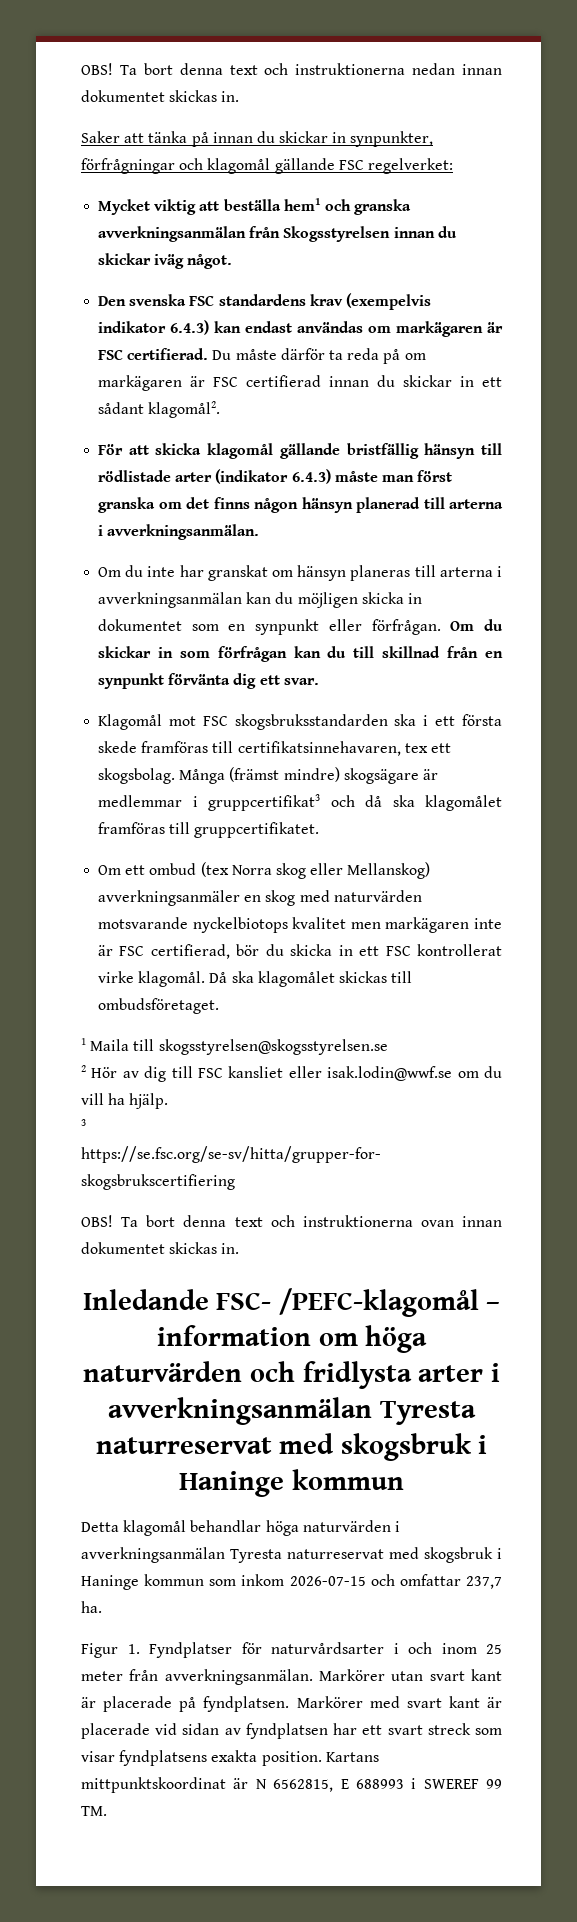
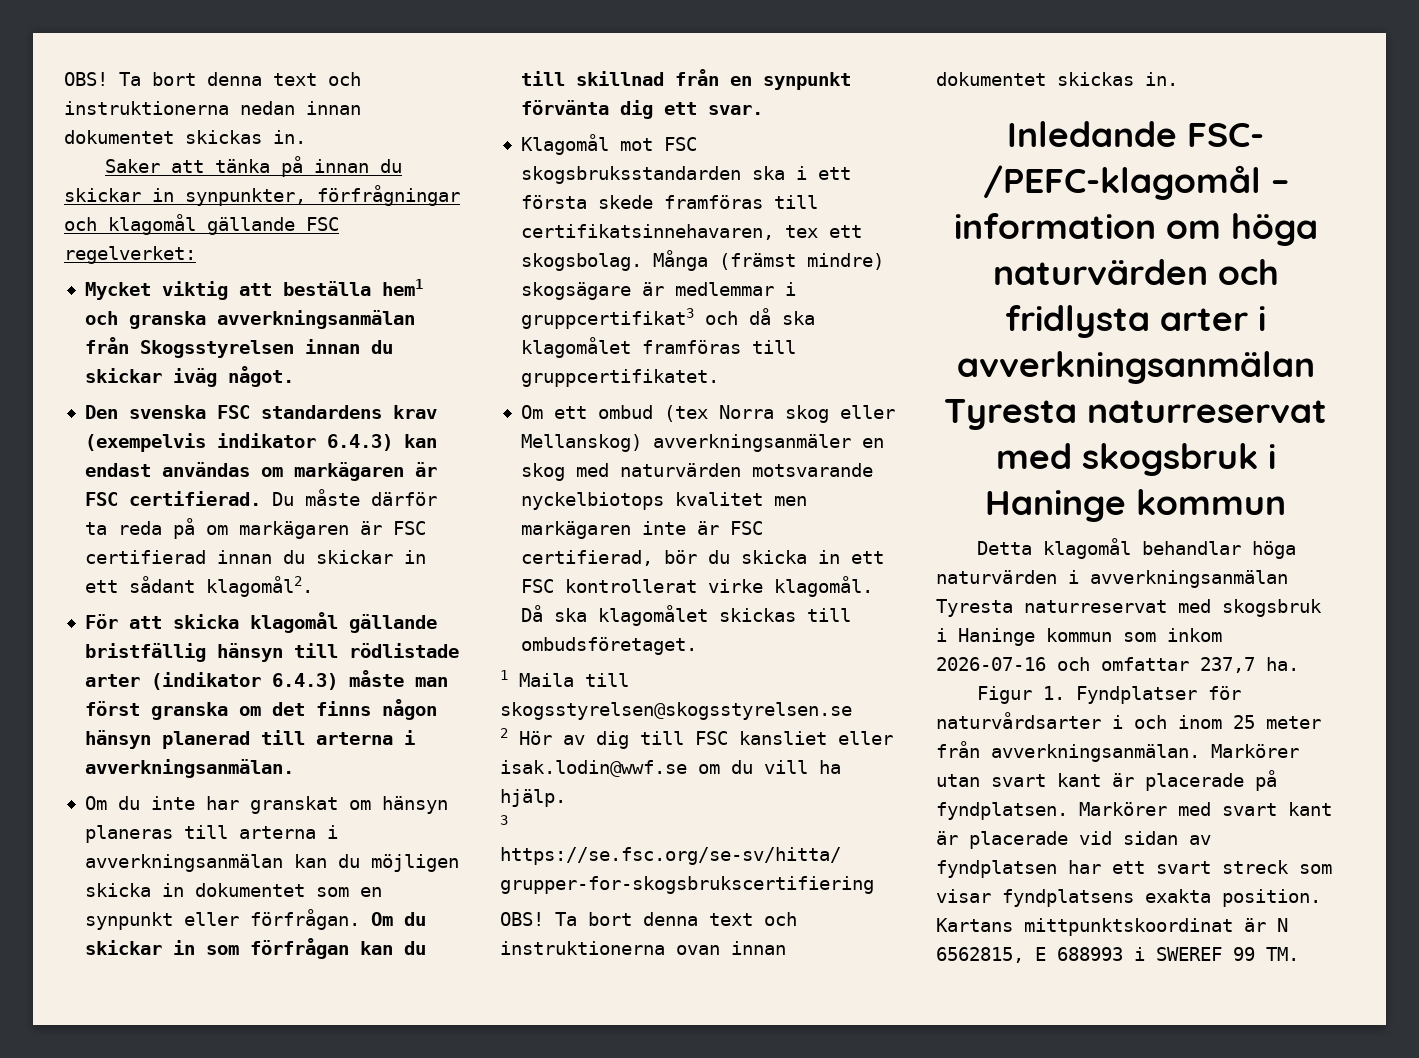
- Detta klagomål behandlar höga naturvärden i avverkningsanmälan Tyresta naturreservat med skogsbruk i Haninge kommun som inkom 2026-07-15 och omfattar 237,7 ha.
+ Detta klagomål behandlar höga naturvärden i avverkningsanmälan Tyresta naturreservat med skogsbruk i Haninge kommun som inkom 2026-07-16 och omfattar 237,7 ha.

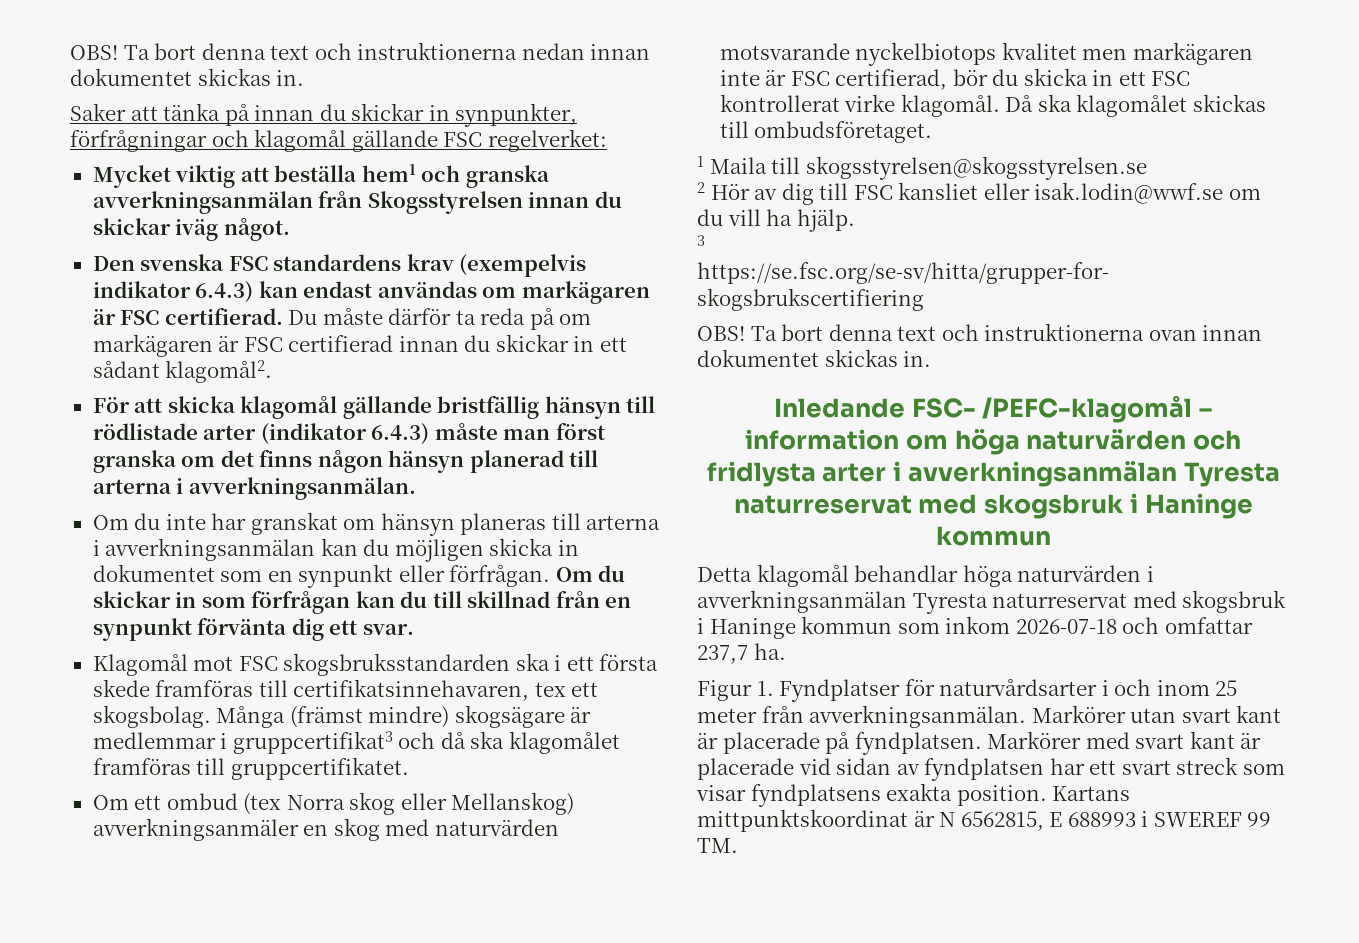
- Detta klagomål behandlar höga naturvärden i avverkningsanmälan Tyresta naturreservat med skogsbruk i Haninge kommun som inkom 2026-07-16 och omfattar 237,7 ha.
+ Detta klagomål behandlar höga naturvärden i avverkningsanmälan Tyresta naturreservat med skogsbruk i Haninge kommun som inkom 2026-07-18 och omfattar 237,7 ha.

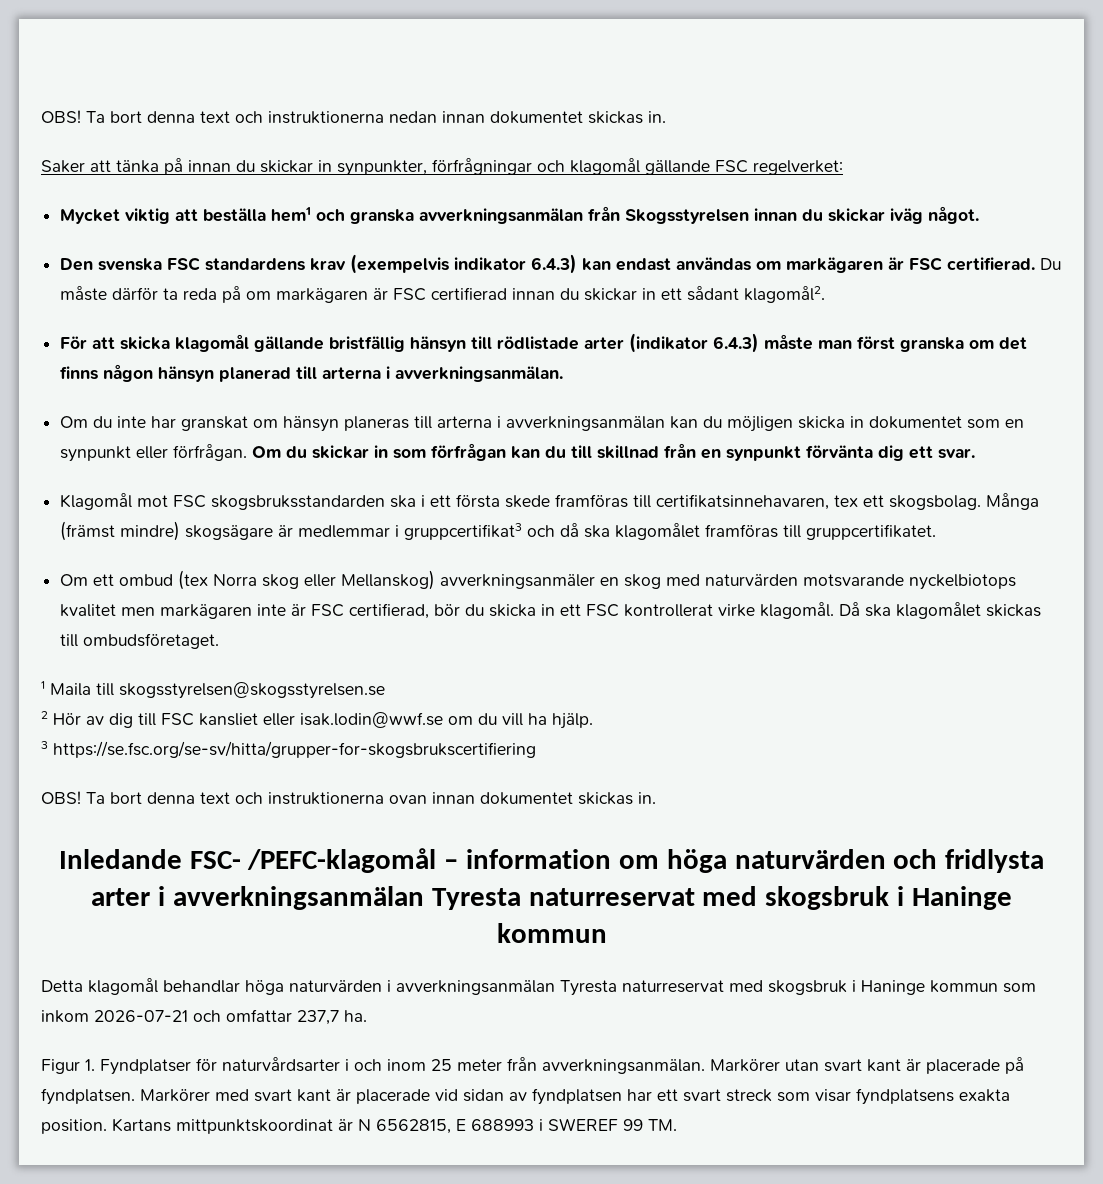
- Detta klagomål behandlar höga naturvärden i avverkningsanmälan Tyresta naturreservat med skogsbruk i Haninge kommun som inkom 2026-07-18 och omfattar 237,7 ha.
+ Detta klagomål behandlar höga naturvärden i avverkningsanmälan Tyresta naturreservat med skogsbruk i Haninge kommun som inkom 2026-07-21 och omfattar 237,7 ha.

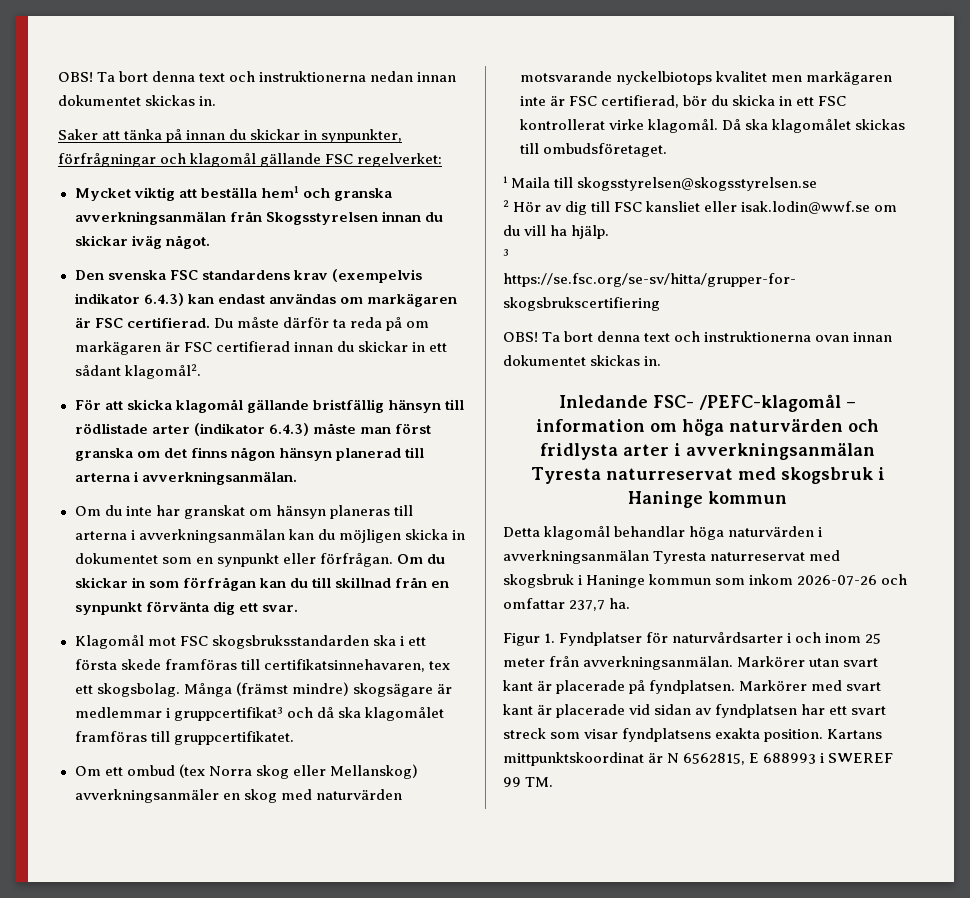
- Detta klagomål behandlar höga naturvärden i avverkningsanmälan Tyresta naturreservat med skogsbruk i Haninge kommun som inkom 2026-07-21 och omfattar 237,7 ha.
+ Detta klagomål behandlar höga naturvärden i avverkningsanmälan Tyresta naturreservat med skogsbruk i Haninge kommun som inkom 2026-07-26 och omfattar 237,7 ha.

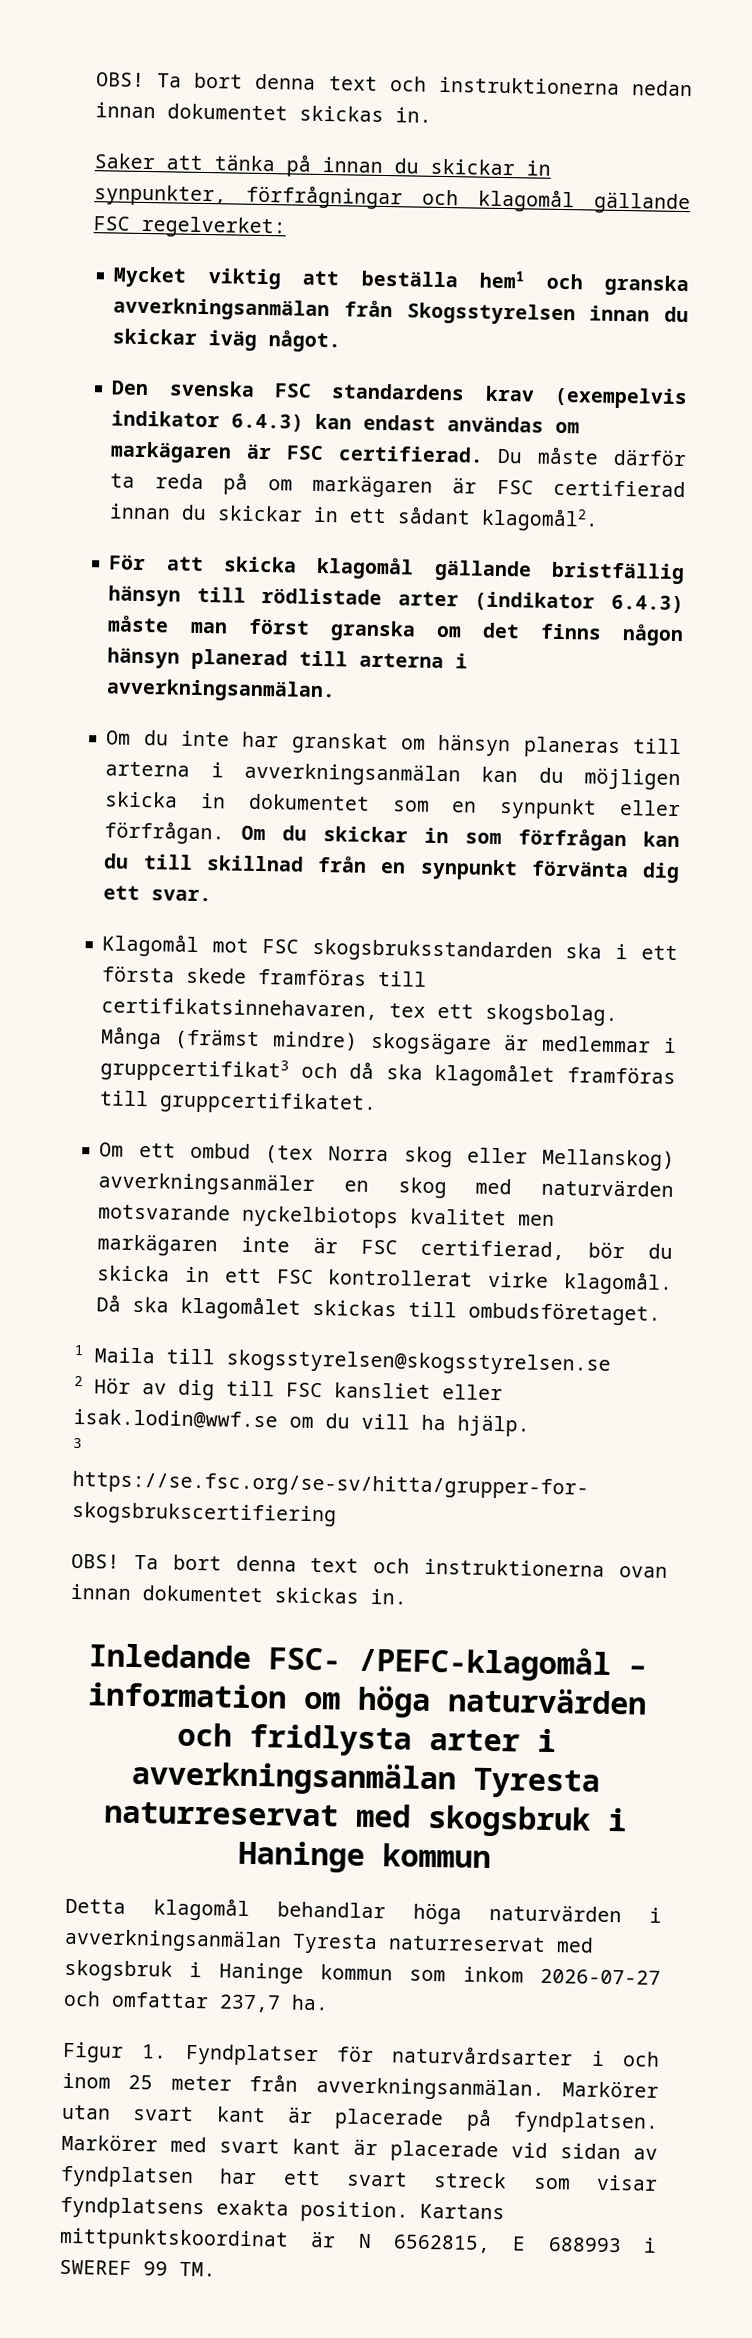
- Detta klagomål behandlar höga naturvärden i avverkningsanmälan Tyresta naturreservat med skogsbruk i Haninge kommun som inkom 2026-07-26 och omfattar 237,7 ha.
+ Detta klagomål behandlar höga naturvärden i avverkningsanmälan Tyresta naturreservat med skogsbruk i Haninge kommun som inkom 2026-07-27 och omfattar 237,7 ha.

